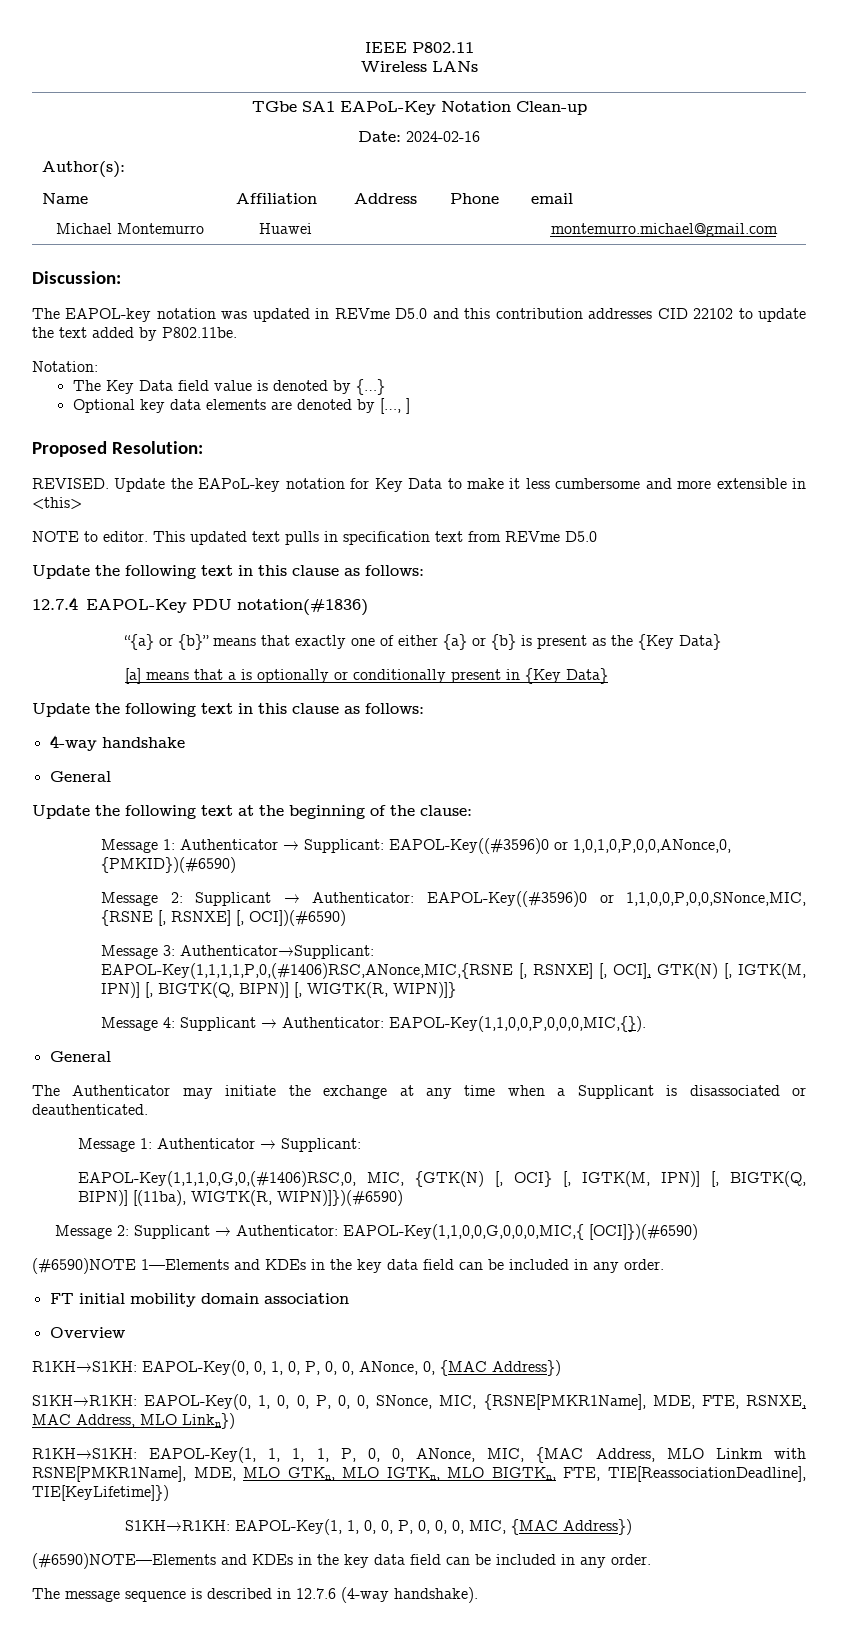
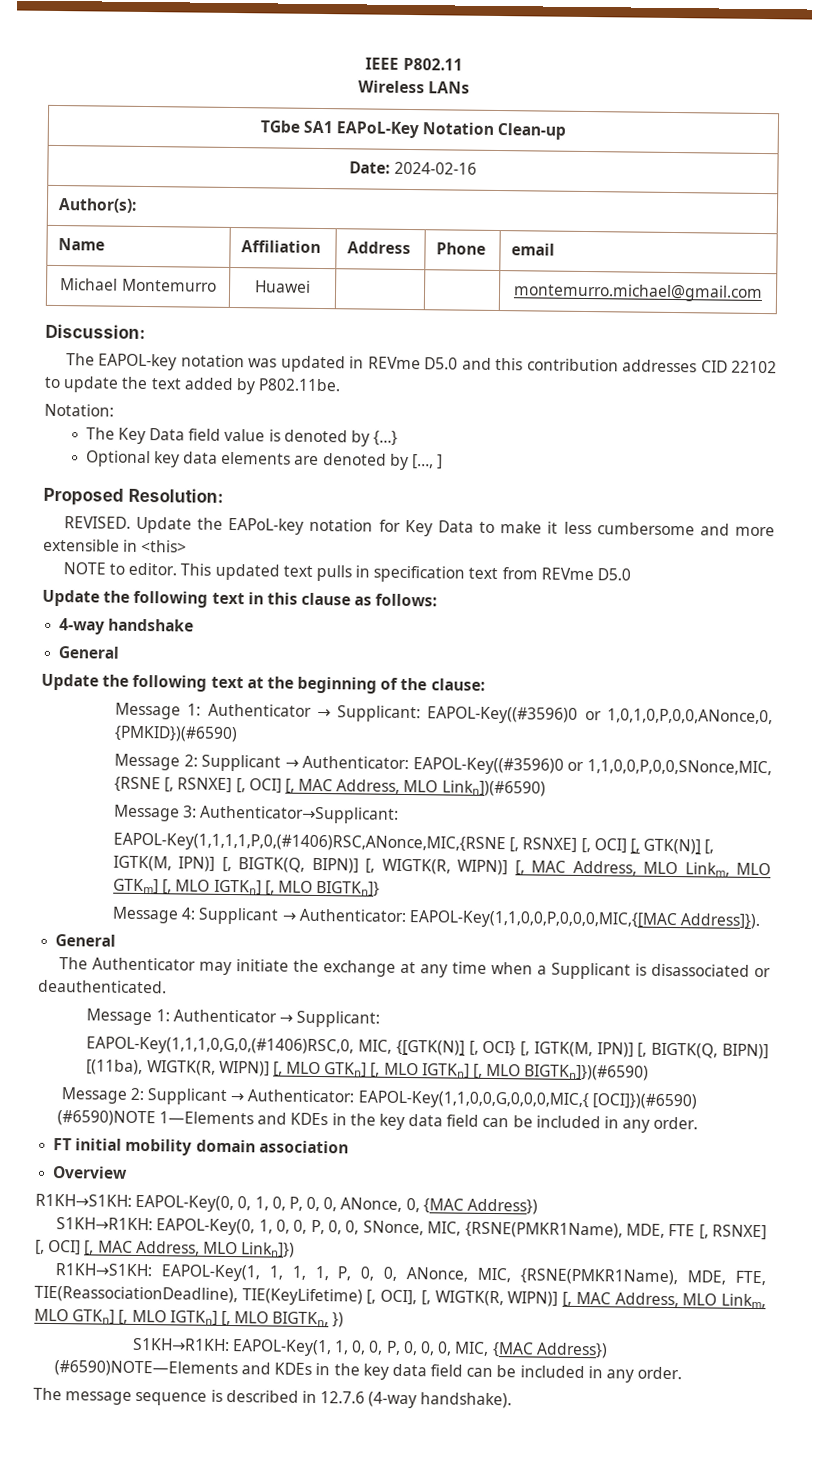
- 12.7.4 EAPOL-Key PDU notation(#1836)
- “{a} or {b}” means that exactly one of either {a} or {b} is present as the {Key Data}
- [a] means that a is optionally or conditionally present in {Key Data}
- Update the following text in this clause as follows:
- Message 2: Supplicant → Authenticator: EAPOL-Key((#3596)0 or 1,1,0,0,P,0,0,SNonce,MIC, {RSNE [, RSNXE] [, OCI])(#6590)
+ Message 2: Supplicant → Authenticator: EAPOL-Key((#3596)0 or 1,1,0,0,P,0,0,SNonce,MIC, {RSNE [, RSNXE] [, OCI] [, MAC Address, MLO Linkn])(#6590)
- EAPOL-Key(1,1,1,1,P,0,(#1406)RSC,ANonce,MIC,{RSNE [, RSNXE] [, OCI], GTK(N) [, IGTK(M, IPN)] [, BIGTK(Q, BIPN)] [, WIGTK(R, WIPN)]}
+ EAPOL-Key(1,1,1,1,P,0,(#1406)RSC,ANonce,MIC,{RSNE [, RSNXE] [, OCI] [, GTK(N)] [, IGTK(M, IPN)] [, BIGTK(Q, BIPN)] [, WIGTK(R, WIPN)] [, MAC Address, MLO Linkm, MLO GTKm] [, MLO IGTKn] [, MLO BIGTKn]}
- Message 4: Supplicant → Authenticator: EAPOL-Key(1,1,0,0,P,0,0,0,MIC,{}).
+ Message 4: Supplicant → Authenticator: EAPOL-Key(1,1,0,0,P,0,0,0,MIC,{[MAC Address]}).
- EAPOL-Key(1,1,1,0,G,0,(#1406)RSC,0, MIC, {GTK(N) [, OCI} [, IGTK(M, IPN)] [, BIGTK(Q, BIPN)] [(11ba), WIGTK(R, WIPN)]})(#6590)
+ EAPOL-Key(1,1,1,0,G,0,(#1406)RSC,0, MIC, {[GTK(N)] [, OCI} [, IGTK(M, IPN)] [, BIGTK(Q, BIPN)] [(11ba), WIGTK(R, WIPN)] [, MLO GTKn] [, MLO IGTKn] [, MLO BIGTKn]})(#6590)
- S1KH→R1KH: EAPOL-Key(0, 1, 0, 0, P, 0, 0, SNonce, MIC, {RSNE[PMKR1Name], MDE, FTE, RSNXE, MAC Address, MLO Linkn})
+ S1KH→R1KH: EAPOL-Key(0, 1, 0, 0, P, 0, 0, SNonce, MIC, {RSNE(PMKR1Name), MDE, FTE [, RSNXE] [, OCI] [, MAC Address, MLO Linkn]})
- R1KH→S1KH: EAPOL-Key(1, 1, 1, 1, P, 0, 0, ANonce, MIC, {MAC Address, MLO Linkm with RSNE[PMKR1Name], MDE, MLO GTKn, MLO IGTKn, MLO BIGTKn, FTE, TIE[ReassociationDeadline], TIE[KeyLifetime]})
+ R1KH→S1KH: EAPOL-Key(1, 1, 1, 1, P, 0, 0, ANonce, MIC, {RSNE(PMKR1Name), MDE, FTE, TIE(ReassociationDeadline), TIE(KeyLifetime) [, OCI], [, WIGTK(R, WIPN)] [, MAC Address, MLO Linkm, MLO GTKn] [, MLO IGTKn] [, MLO BIGTKn, })

